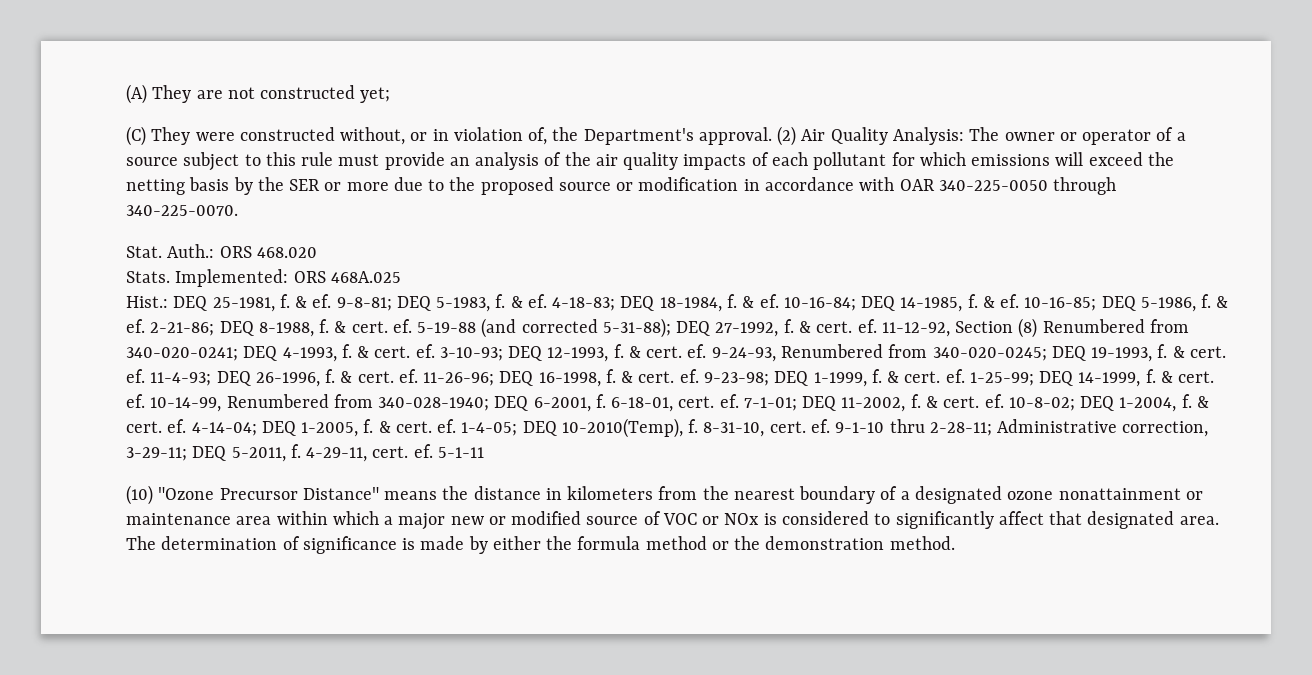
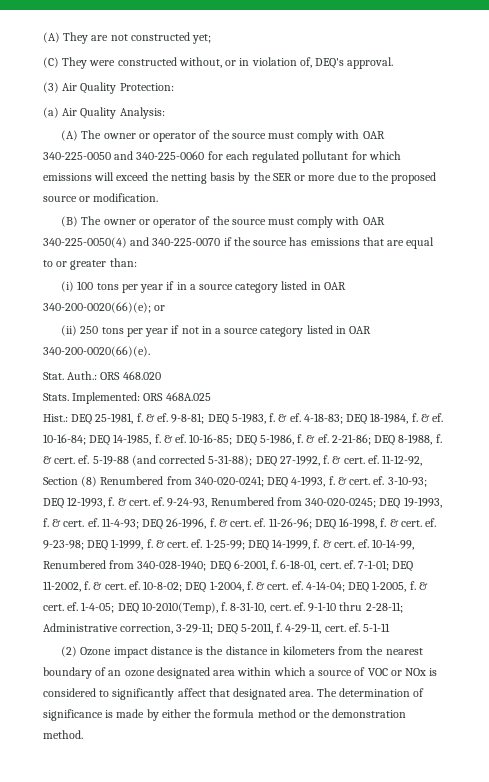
- (C) They were constructed without, or in violation of, the Department's approval. (2) Air Quality Analysis: The owner or operator of a source subject to this rule must provide an analysis of the air quality impacts of each pollutant for which emissions will exceed the netting basis by the SER or more due to the proposed source or modification in accordance with OAR 340-225-0050 through 340-225-0070.
+ (C) They were constructed without, or in violation of, DEQ's approval.
+ (3) Air Quality Protection:
+ (a) Air Quality Analysis:
+ (A) The owner or operator of the source must comply with OAR 340-225-0050 and 340-225-0060 for each regulated pollutant for which emissions will exceed the netting basis by the SER or more due to the proposed source or modification.
+ (B) The owner or operator of the source must comply with OAR 340-225-0050(4) and 340-225-0070 if the source has emissions that are equal to or greater than:
+ (i) 100 tons per year if in a source category listed in OAR 340-200-0020(66)(e); or
+ (ii) 250 tons per year if not in a source category listed in OAR 340-200-0020(66)(e).
- (10) "Ozone Precursor Distance" means the distance in kilometers from the nearest boundary of a designated ozone nonattainment or maintenance area within which a major new or modified source of VOC or NOx is considered to significantly affect that designated area.
+ (2) Ozone impact distance is the distance in kilometers from the nearest boundary of an ozone designated area within which a source of VOC or NOx is considered to significantly affect that designated area.

